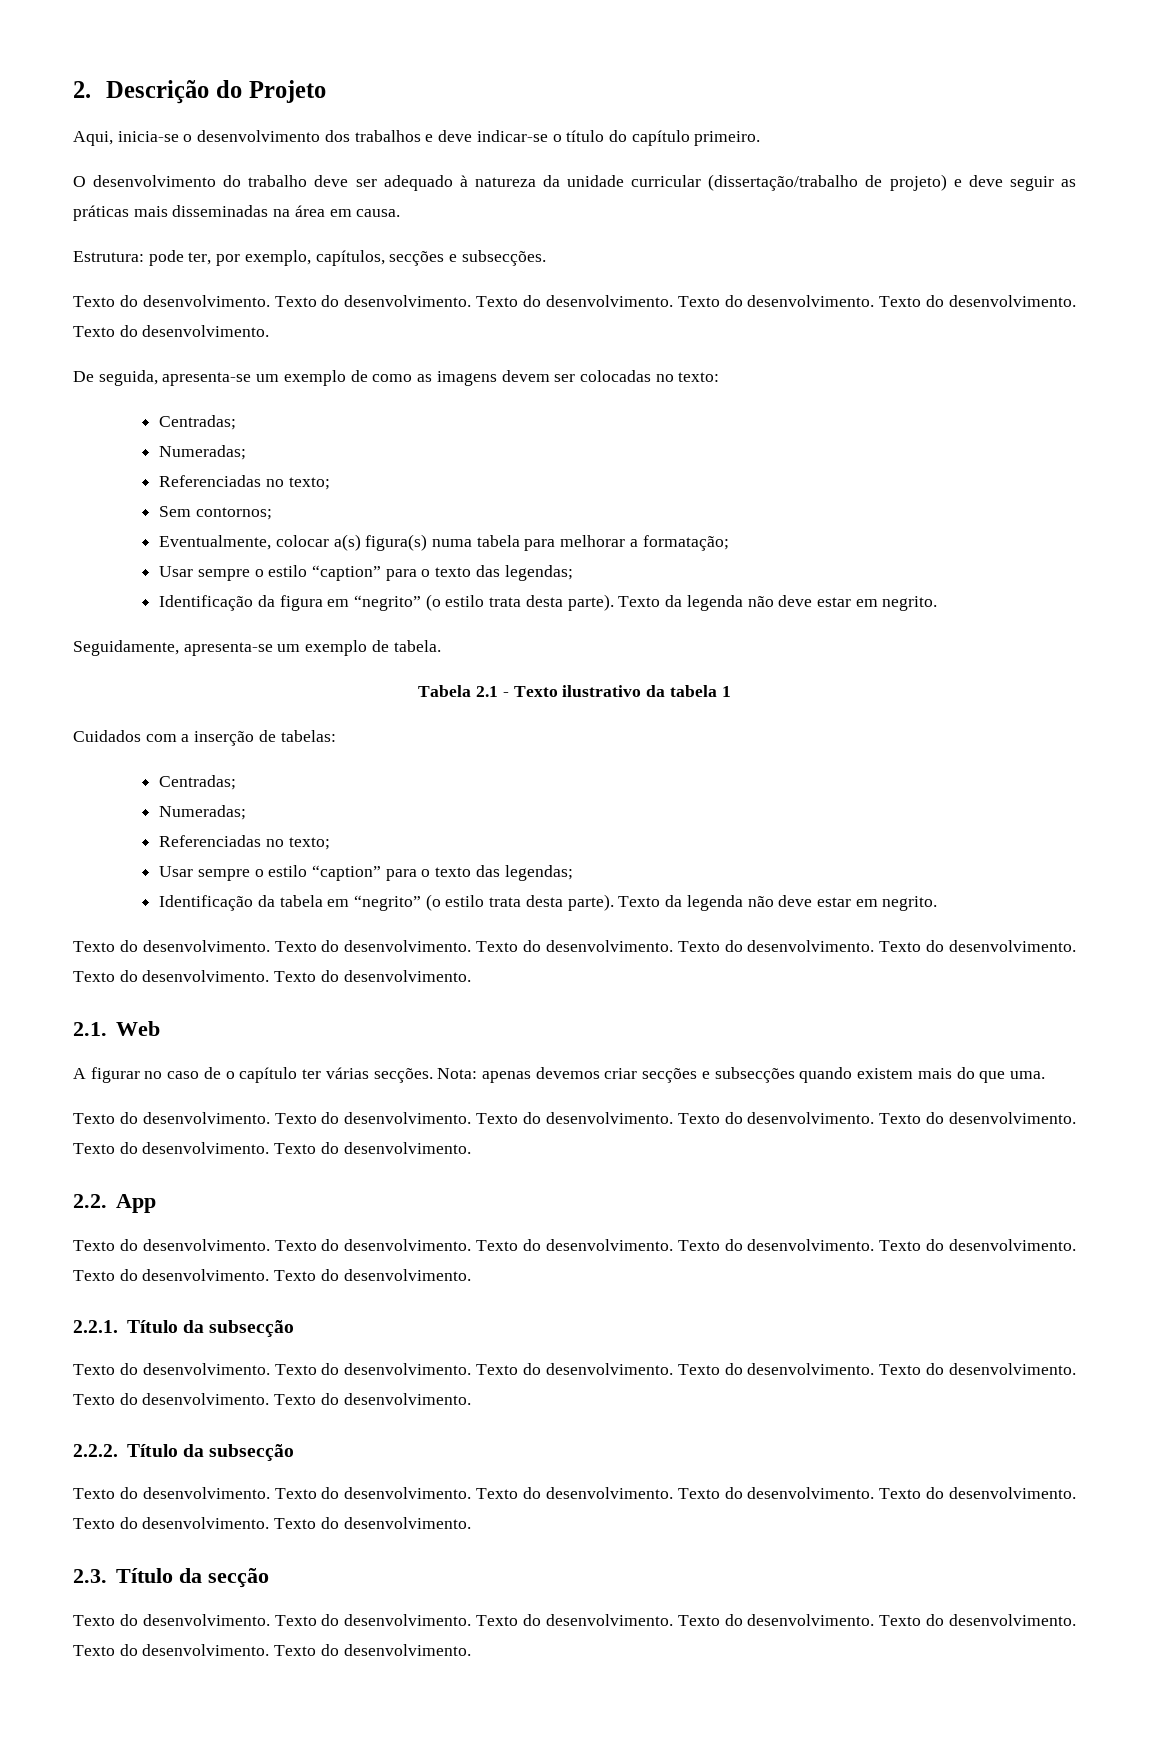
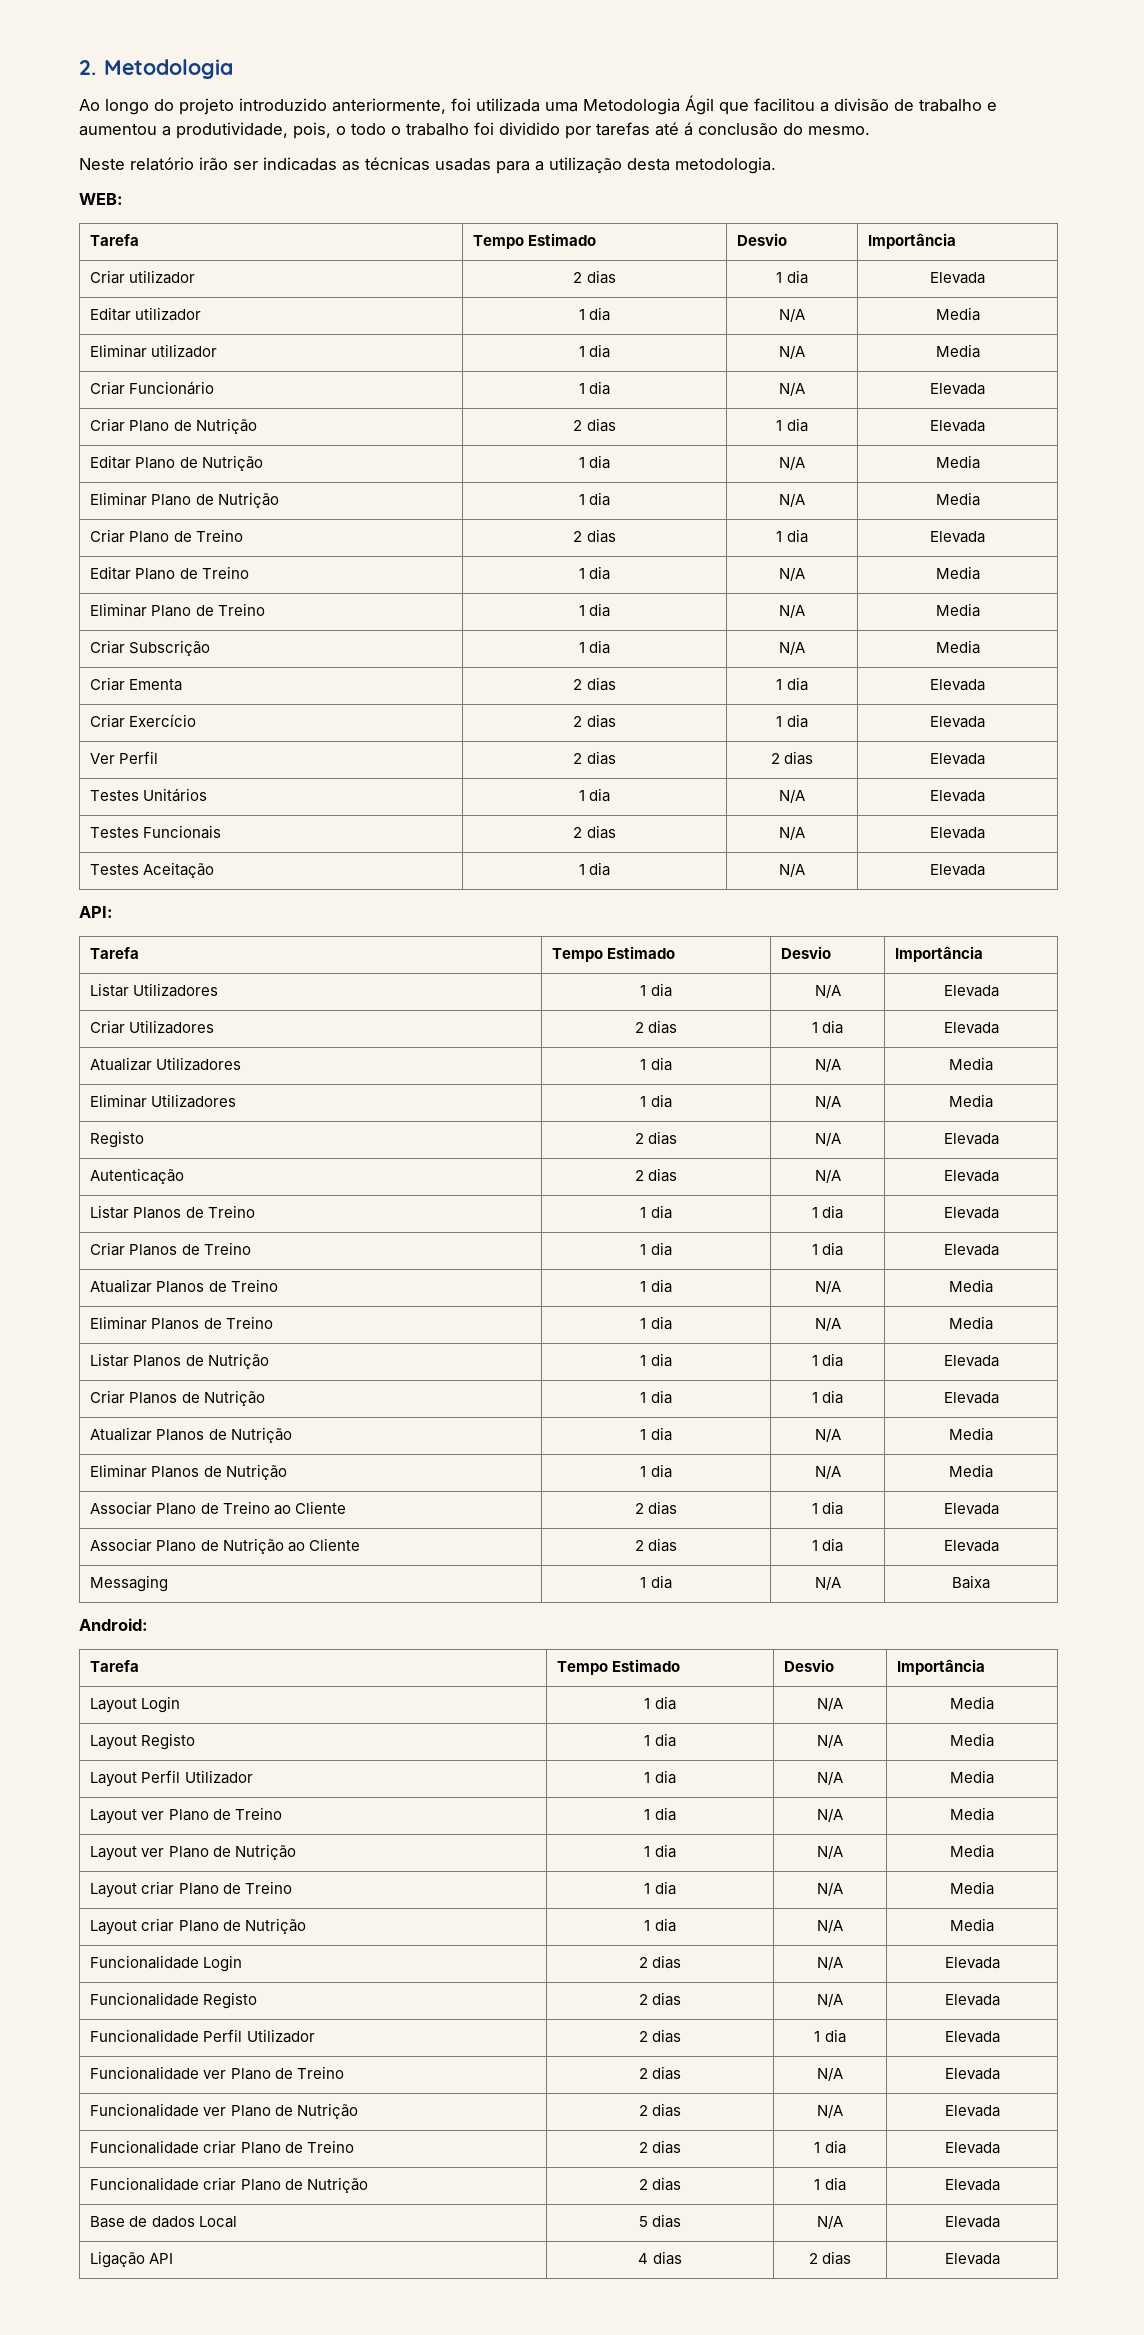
- 2. Descrição do Projeto
- Aqui, inicia-se o desenvolvimento dos trabalhos e deve indicar-se o título do capítulo primeiro.
- O desenvolvimento do trabalho deve ser adequado à natureza da unidade curricular (dissertação/trabalho de projeto) e deve seguir as práticas mais disseminadas na área em causa.
- Estrutura: pode ter, por exemplo, capítulos, secções e subsecções.
- Texto do desenvolvimento. Texto do desenvolvimento. Texto do desenvolvimento. Texto do desenvolvimento. Texto do desenvolvimento. Texto do desenvolvimento.
- De seguida, apresenta-se um exemplo de como as imagens devem ser colocadas no texto:
- Centradas;
- Numeradas;
- Referenciadas no texto;
- Sem contornos;
- Eventualmente, colocar a(s) figura(s) numa tabela para melhorar a formatação;
- Usar sempre o estilo “caption” para o texto das legendas;
- Identificação da figura em “negrito” (o estilo trata desta parte). Texto da legenda não deve estar em negrito.
- Seguidamente, apresenta-se um exemplo de tabela.
- Tabela 2.1 - Texto ilustrativo da tabela 1
- Cuidados com a inserção de tabelas:
- Centradas;
- Numeradas;
- Referenciadas no texto;
- Usar sempre o estilo “caption” para o texto das legendas;
- Identificação da tabela em “negrito” (o estilo trata desta parte). Texto da legenda não deve estar em negrito.
- Texto do desenvolvimento. Texto do desenvolvimento. Texto do desenvolvimento. Texto do desenvolvimento. Texto do desenvolvimento. Texto do desenvolvimento. Texto do desenvolvimento.
- 2.1. Web
- A figurar no caso de o capítulo ter várias secções. Nota: apenas devemos criar secções e subsecções quando existem mais do que uma.
- Texto do desenvolvimento. Texto do desenvolvimento. Texto do desenvolvimento. Texto do desenvolvimento. Texto do desenvolvimento. Texto do desenvolvimento. Texto do desenvolvimento.
- 2.2. App
- Texto do desenvolvimento. Texto do desenvolvimento. Texto do desenvolvimento. Texto do desenvolvimento. Texto do desenvolvimento. Texto do desenvolvimento. Texto do desenvolvimento.
- 2.2.1. Título da subsecção
- Texto do desenvolvimento. Texto do desenvolvimento. Texto do desenvolvimento. Texto do desenvolvimento. Texto do desenvolvimento. Texto do desenvolvimento. Texto do desenvolvimento.
- 2.2.2. Título da subsecção
- Texto do desenvolvimento. Texto do desenvolvimento. Texto do desenvolvimento. Texto do desenvolvimento. Texto do desenvolvimento. Texto do desenvolvimento. Texto do desenvolvimento.
- 2.3. Título da secção
- Texto do desenvolvimento. Texto do desenvolvimento. Texto do desenvolvimento. Texto do desenvolvimento. Texto do desenvolvimento. Texto do desenvolvimento. Texto do desenvolvimento.
+ 2. Metodologia
+ Ao longo do projeto introduzido anteriormente, foi utilizada uma Metodologia Ágil que facilitou a divisão de trabalho e aumentou a produtividade, pois, o todo o trabalho foi dividido por tarefas até á conclusão do mesmo.
+ Neste relatório irão ser indicadas as técnicas usadas para a utilização desta metodologia.
+ WEB:
+ Tarefa | Tempo Estimado | Desvio | Importância
+ Criar utilizador | 2 dias | 1 dia | Elevada
+ Editar utilizador | 1 dia | N/A | Media
+ Eliminar utilizador | 1 dia | N/A | Media
+ Criar Funcionário | 1 dia | N/A | Elevada
+ Criar Plano de Nutrição | 2 dias | 1 dia | Elevada
+ Editar Plano de Nutrição | 1 dia | N/A | Media
+ Eliminar Plano de Nutrição | 1 dia | N/A | Media
+ Criar Plano de Treino | 2 dias | 1 dia | Elevada
+ Editar Plano de Treino | 1 dia | N/A | Media
+ Eliminar Plano de Treino | 1 dia | N/A | Media
+ Criar Subscrição | 1 dia | N/A | Media
+ Criar Ementa | 2 dias | 1 dia | Elevada
+ Criar Exercício | 2 dias | 1 dia | Elevada
+ Ver Perfil | 2 dias | 2 dias | Elevada
+ Testes Unitários | 1 dia | N/A | Elevada
+ Testes Funcionais | 2 dias | N/A | Elevada
+ Testes Aceitação | 1 dia | N/A | Elevada
+ API:
+ Tarefa | Tempo Estimado | Desvio | Importância
+ Listar Utilizadores | 1 dia | N/A | Elevada
+ Criar Utilizadores | 2 dias | 1 dia | Elevada
+ Atualizar Utilizadores | 1 dia | N/A | Media
+ Eliminar Utilizadores | 1 dia | N/A | Media
+ Registo | 2 dias | N/A | Elevada
+ Autenticação | 2 dias | N/A | Elevada
+ Listar Planos de Treino | 1 dia | 1 dia | Elevada
+ Criar Planos de Treino | 1 dia | 1 dia | Elevada
+ Atualizar Planos de Treino | 1 dia | N/A | Media
+ Eliminar Planos de Treino | 1 dia | N/A | Media
+ Listar Planos de Nutrição | 1 dia | 1 dia | Elevada
+ Criar Planos de Nutrição | 1 dia | 1 dia | Elevada
+ Atualizar Planos de Nutrição | 1 dia | N/A | Media
+ Eliminar Planos de Nutrição | 1 dia | N/A | Media
+ Associar Plano de Treino ao Cliente | 2 dias | 1 dia | Elevada
+ Associar Plano de Nutrição ao Cliente | 2 dias | 1 dia | Elevada
+ Messaging | 1 dia | N/A | Baixa
+ Android:
+ Tarefa | Tempo Estimado | Desvio | Importância
+ Layout Login | 1 dia | N/A | Media
+ Layout Registo | 1 dia | N/A | Media
+ Layout Perfil Utilizador | 1 dia | N/A | Media
+ Layout ver Plano de Treino | 1 dia | N/A | Media
+ Layout ver Plano de Nutrição | 1 dia | N/A | Media
+ Layout criar Plano de Treino | 1 dia | N/A | Media
+ Layout criar Plano de Nutrição | 1 dia | N/A | Media
+ Funcionalidade Login | 2 dias | N/A | Elevada
+ Funcionalidade Registo | 2 dias | N/A | Elevada
+ Funcionalidade Perfil Utilizador | 2 dias | 1 dia | Elevada
+ Funcionalidade ver Plano de Treino | 2 dias | N/A | Elevada
+ Funcionalidade ver Plano de Nutrição | 2 dias | N/A | Elevada
+ Funcionalidade criar Plano de Treino | 2 dias | 1 dia | Elevada
+ Funcionalidade criar Plano de Nutrição | 2 dias | 1 dia | Elevada
+ Base de dados Local | 5 dias | N/A | Elevada
+ Ligação API | 4 dias | 2 dias | Elevada

